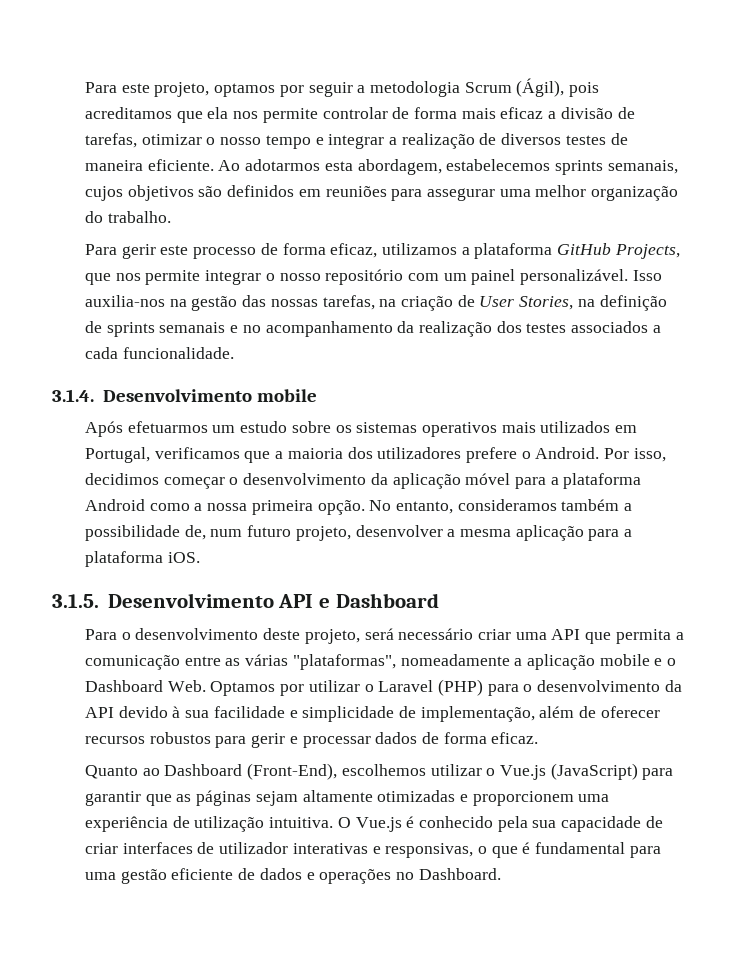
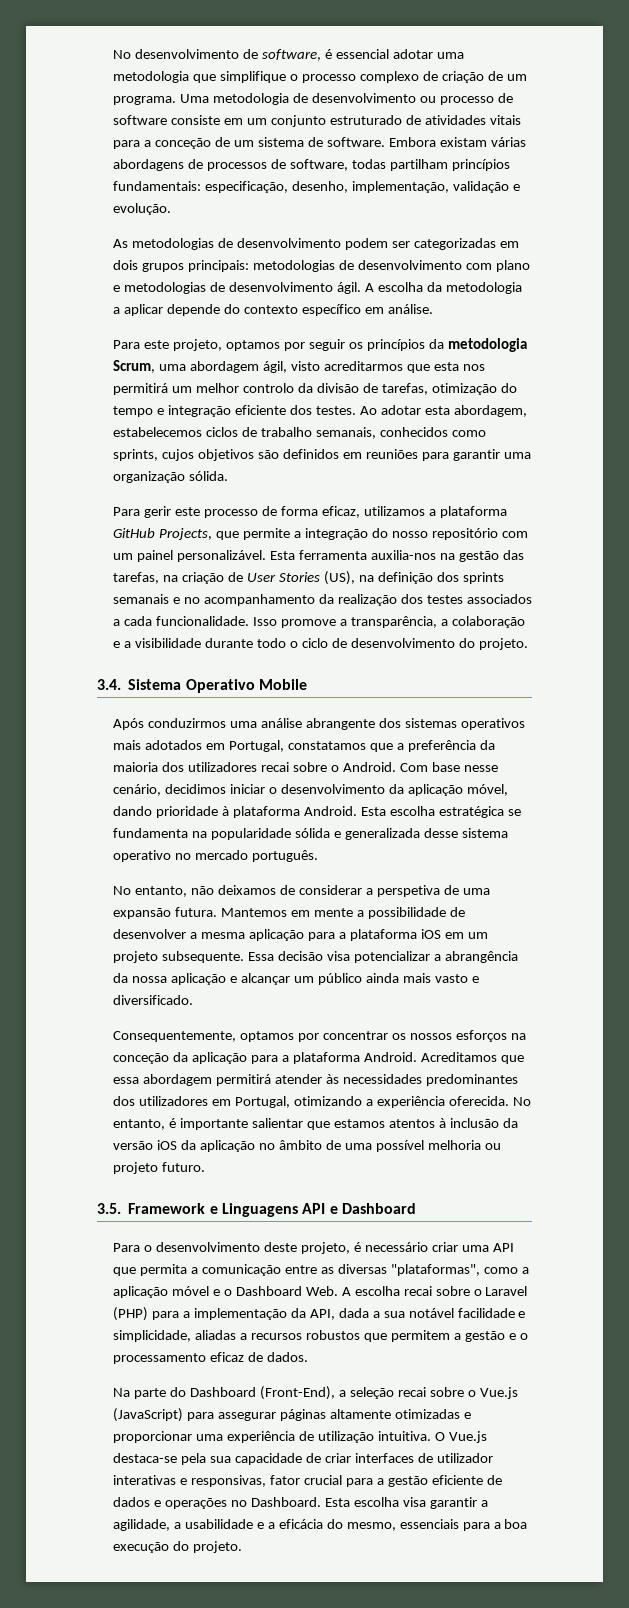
+ No desenvolvimento de software, é essencial adotar uma metodologia que simplifique o processo complexo de criação de um programa. Uma metodologia de desenvolvimento ou processo de software consiste em um conjunto estruturado de atividades vitais para a conceção de um sistema de software. Embora existam várias abordagens de processos de software, todas partilham princípios fundamentais: especificação, desenho, implementação, validação e evolução.
+ As metodologias de desenvolvimento podem ser categorizadas em dois grupos principais: metodologias de desenvolvimento com plano e metodologias de desenvolvimento ágil. A escolha da metodologia a aplicar depende do contexto específico em análise.
- Para este projeto, optamos por seguir a metodologia Scrum (Ágil), pois acreditamos que ela nos permite controlar de forma mais eficaz a divisão de tarefas, otimizar o nosso tempo e integrar a realização de diversos testes de maneira eficiente. Ao adotarmos esta abordagem, estabelecemos sprints semanais, cujos objetivos são definidos em reuniões para assegurar uma melhor organização do trabalho.
+ Para este projeto, optamos por seguir os princípios da metodologia Scrum, uma abordagem ágil, visto acreditarmos que esta nos permitirá um melhor controlo da divisão de tarefas, otimização do tempo e integração eficiente dos testes. Ao adotar esta abordagem, estabelecemos ciclos de trabalho semanais, conhecidos como sprints, cujos objetivos são definidos em reuniões para garantir uma organização sólida.
- Para gerir este processo de forma eficaz, utilizamos a plataforma GitHub Projects, que nos permite integrar o nosso repositório com um painel personalizável.
+ Para gerir este processo de forma eficaz, utilizamos a plataforma GitHub Projects, que permite a integração do nosso repositório com um painel personalizável.
- Isso auxilia-nos na gestão das nossas tarefas, na criação de User Stories, na definição de sprints semanais e no acompanhamento da realização dos testes associados a cada funcionalidade.
- 3.1.4. Desenvolvimento mobile
- Após efetuarmos um estudo sobre os sistemas operativos mais utilizados em Portugal, verificamos que a maioria dos utilizadores prefere o Android. Por isso, decidimos começar o desenvolvimento da aplicação móvel para a plataforma Android como a nossa primeira opção. No entanto, consideramos também a possibilidade de, num futuro projeto, desenvolver a mesma aplicação para a plataforma iOS.
- 3.1.5. Desenvolvimento API e Dashboard
+ Esta ferramenta auxilia-nos na gestão das tarefas, na criação de User Stories (US), na definição dos sprints semanais e no acompanhamento da realização dos testes associados a cada funcionalidade. Isso promove a transparência, a colaboração e a visibilidade durante todo o ciclo de desenvolvimento do projeto.
+ 3.4. Sistema Operativo Mobile
+ Após conduzirmos uma análise abrangente dos sistemas operativos mais adotados em Portugal, constatamos que a preferência da maioria dos utilizadores recai sobre o Android. Com base nesse cenário, decidimos iniciar o desenvolvimento da aplicação móvel, dando prioridade à plataforma Android. Esta escolha estratégica se fundamenta na popularidade sólida e generalizada desse sistema operativo no mercado português.
+ No entanto, não deixamos de considerar a perspetiva de uma expansão futura. Mantemos em mente a possibilidade de desenvolver a mesma aplicação para a plataforma iOS em um projeto subsequente. Essa decisão visa potencializar a abrangência da nossa aplicação e alcançar um público ainda mais vasto e diversificado.
+ Consequentemente, optamos por concentrar os nossos esforços na conceção da aplicação para a plataforma Android. Acreditamos que essa abordagem permitirá atender às necessidades predominantes dos utilizadores em Portugal, otimizando a experiência oferecida. No entanto, é importante salientar que estamos atentos à inclusão da versão iOS da aplicação no âmbito de uma possível melhoria ou projeto futuro.
+ 3.5. Framework e Linguagens API e Dashboard
- Para o desenvolvimento deste projeto, será necessário criar uma API que permita a comunicação entre as várias "plataformas", nomeadamente a aplicação mobile e o Dashboard Web. Optamos por utilizar o Laravel (PHP) para o desenvolvimento da API devido à sua facilidade e simplicidade de implementação, além de oferecer recursos robustos para gerir e processar dados de forma eficaz.
- Quanto ao Dashboard (Front-End), escolhemos utilizar o Vue.js (JavaScript) para garantir que as páginas sejam altamente otimizadas e proporcionem uma experiência de utilização intuitiva.
+ Para o desenvolvimento deste projeto, é necessário criar uma API que permita a comunicação entre as diversas "plataformas", como a aplicação móvel e o Dashboard Web. A escolha recai sobre o Laravel (PHP) para a implementação da API, dada a sua notável facilidade e simplicidade, aliadas a recursos robustos que permitem a gestão e o processamento eficaz de dados.
+ Na parte do Dashboard (Front-End), a seleção recai sobre o Vue.js (JavaScript) para assegurar páginas altamente otimizadas e proporcionar uma experiência de utilização intuitiva.
- O Vue.js é conhecido pela sua capacidade de criar interfaces de utilizador interativas e responsivas, o que é fundamental para uma gestão eficiente de dados e operações no Dashboard.
+ O Vue.js destaca-se pela sua capacidade de criar interfaces de utilizador interativas e responsivas, fator crucial para a gestão eficiente de dados e operações no Dashboard.
+ Esta escolha visa garantir a agilidade, a usabilidade e a eficácia do mesmo, essenciais para a boa execução do projeto.

